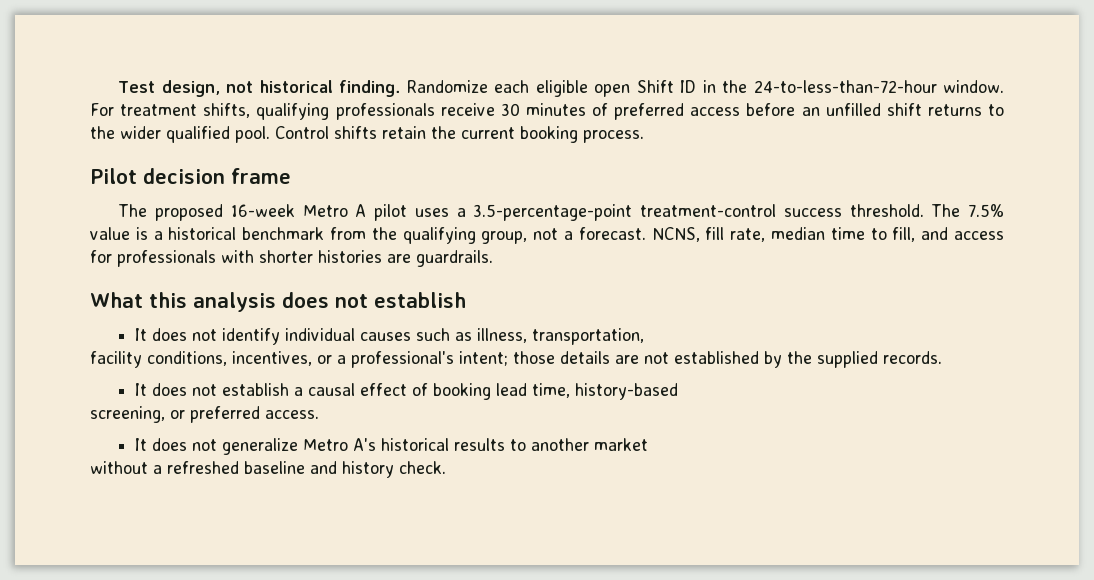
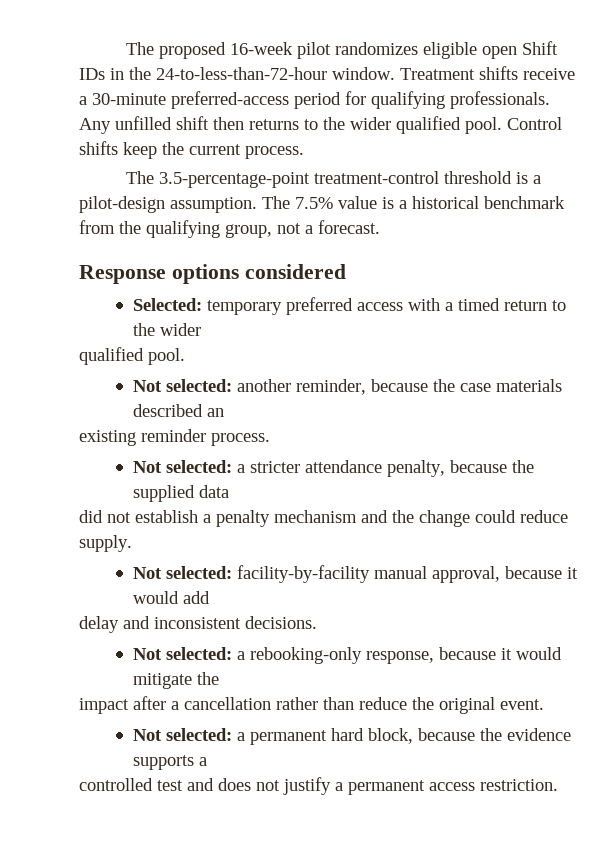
- Test design, not historical finding. Randomize each eligible open Shift ID in the 24-to-less-than-72-hour window.
+ The proposed 16-week pilot randomizes eligible open Shift IDs in the 24-to-less-than-72-hour window.
- For treatment shifts, qualifying professionals receive 30 minutes of preferred access before an unfilled shift returns to the wider qualified pool.
+ Treatment shifts receive a 30-minute preferred-access period for qualifying professionals. Any unfilled shift then returns to the wider qualified pool.
- Control shifts retain the current booking process.
- Pilot decision frame
- The proposed 16-week Metro A pilot uses a 3.5-percentage-point treatment-control success threshold.
+ Control shifts keep the current process.
+ The 3.5-percentage-point treatment-control threshold is a pilot-design assumption.
- The 7.5% value is a historical benchmark from the qualifying group, not a forecast. NCNS, fill rate, median time to fill, and access for professionals with shorter histories are guardrails.
- What this analysis does not establish
- It does not identify individual causes such as illness, transportation,
- facility conditions, incentives, or a professional's intent; those details are not established by the supplied records.
- It does not establish a causal effect of booking lead time, history-based
- screening, or preferred access.
- It does not generalize Metro A's historical results to another market
- without a refreshed baseline and history check.
+ The 7.5% value is a historical benchmark from the qualifying group, not a forecast.
+ Response options considered
+ Selected: temporary preferred access with a timed return to the wider
+ qualified pool.
+ Not selected: another reminder, because the case materials described an
+ existing reminder process.
+ Not selected: a stricter attendance penalty, because the supplied data
+ did not establish a penalty mechanism and the change could reduce supply.
+ Not selected: facility-by-facility manual approval, because it would add
+ delay and inconsistent decisions.
+ Not selected: a rebooking-only response, because it would mitigate the
+ impact after a cancellation rather than reduce the original event.
+ Not selected: a permanent hard block, because the evidence supports a
+ controlled test and does not justify a permanent access restriction.

